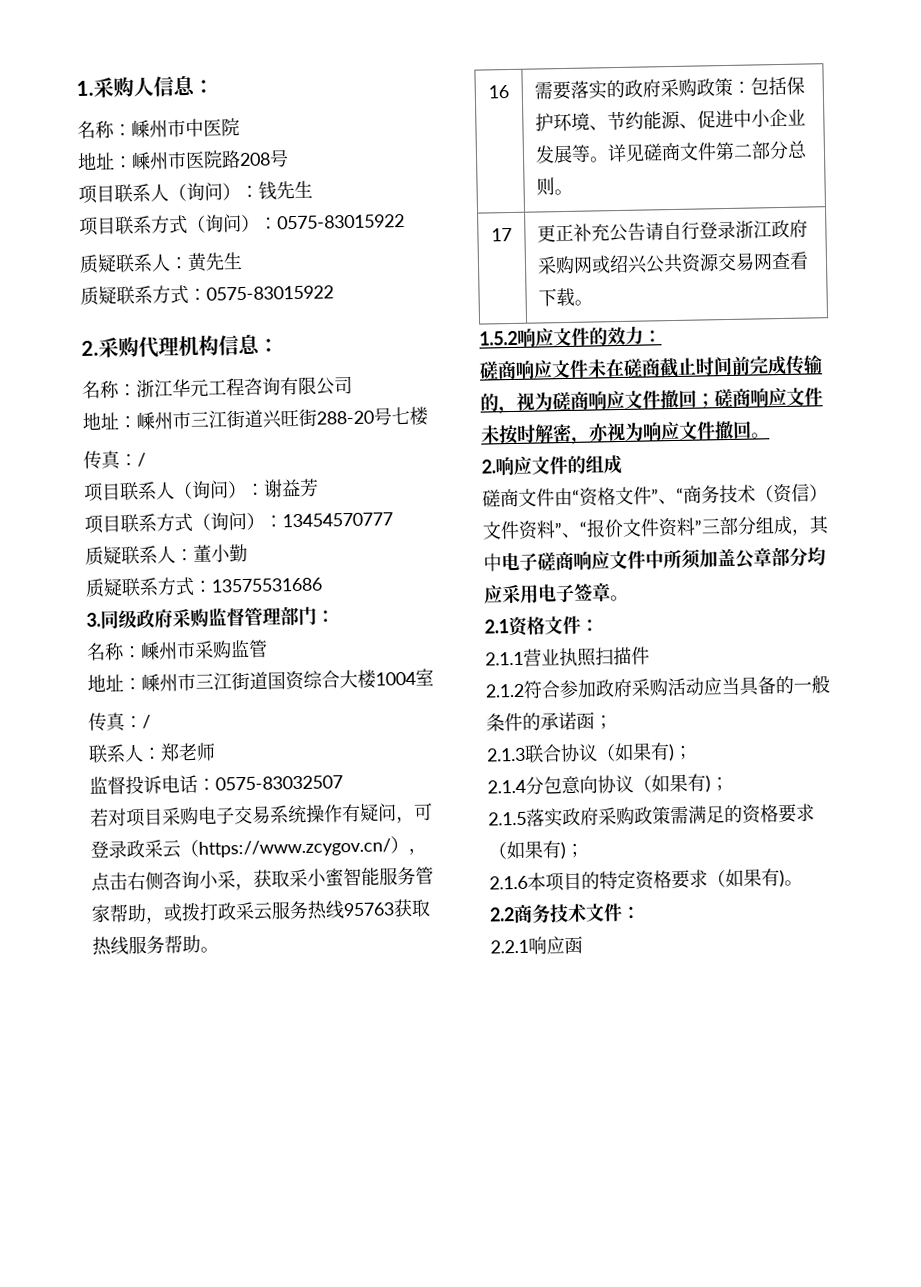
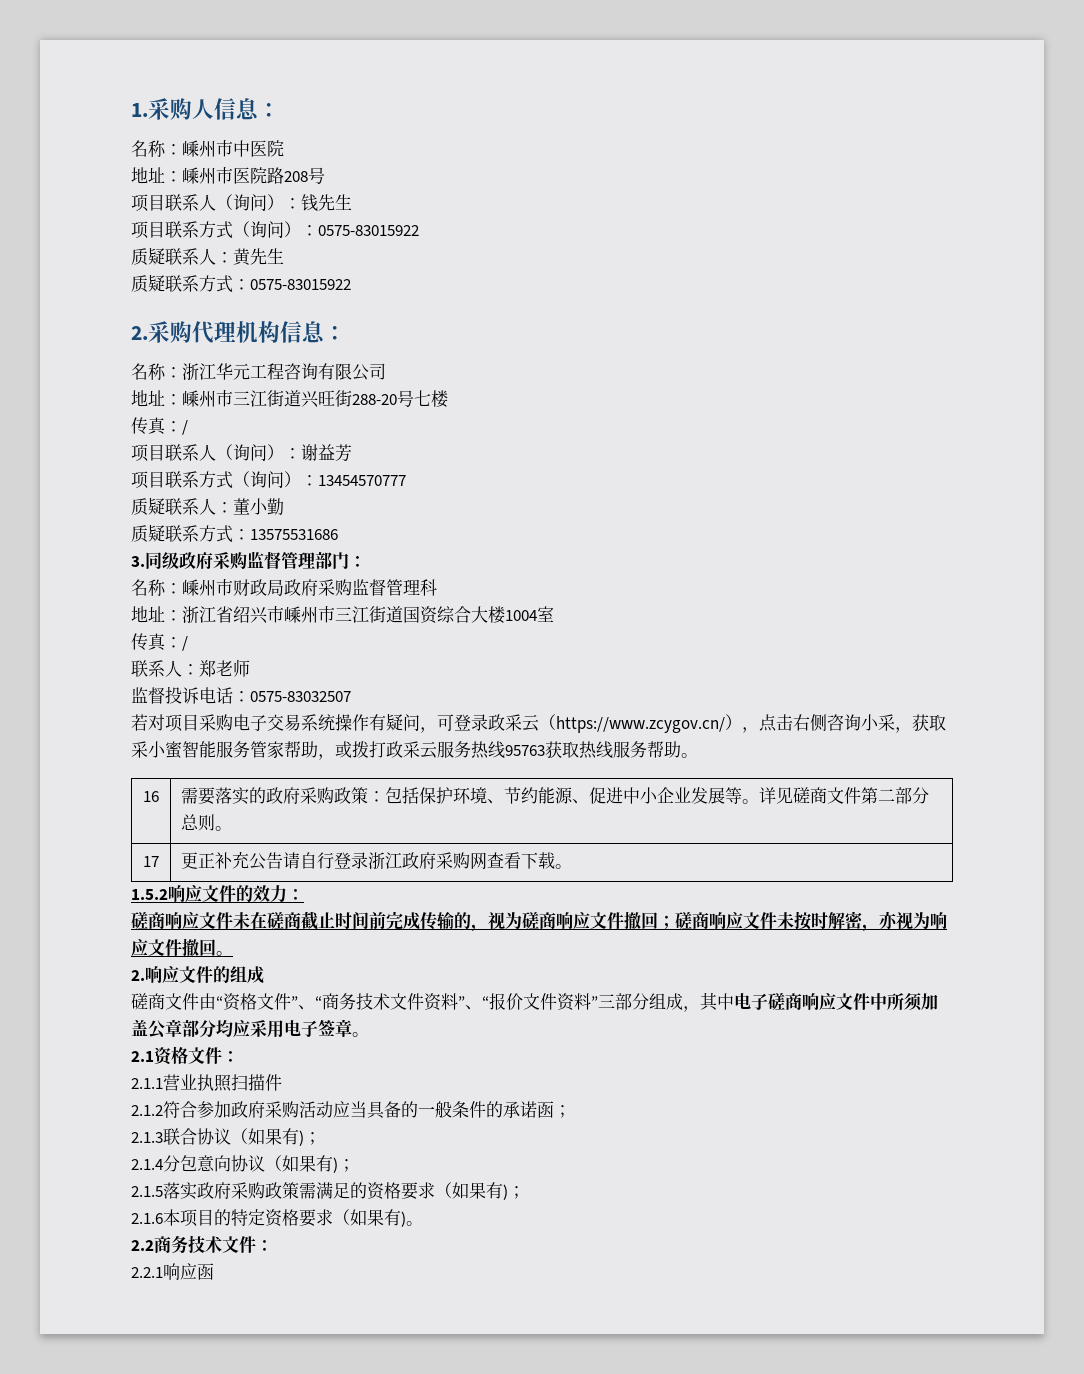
- 名称：嵊州市采购监管
- 地址：嵊州市三江街道国资综合大楼1004室
+ 名称：嵊州市财政局政府采购监督管理科
+ 地址：浙江省绍兴市嵊州市三江街道国资综合大楼1004室
- 17 | 更正补充公告请自行登录浙江政府采购网或绍兴公共资源交易网查看下载。
+ 17 | 更正补充公告请自行登录浙江政府采购网查看下载。
- 磋商文件由“资格文件”、“商务技术（资信）文件资料”、“报价文件资料”三部分组成，其中电子磋商响应文件中所须加盖公章部分均应采用电子签章。
+ 磋商文件由“资格文件”、“商务技术文件资料”、“报价文件资料”三部分组成，其中电子磋商响应文件中所须加盖公章部分均应采用电子签章。

